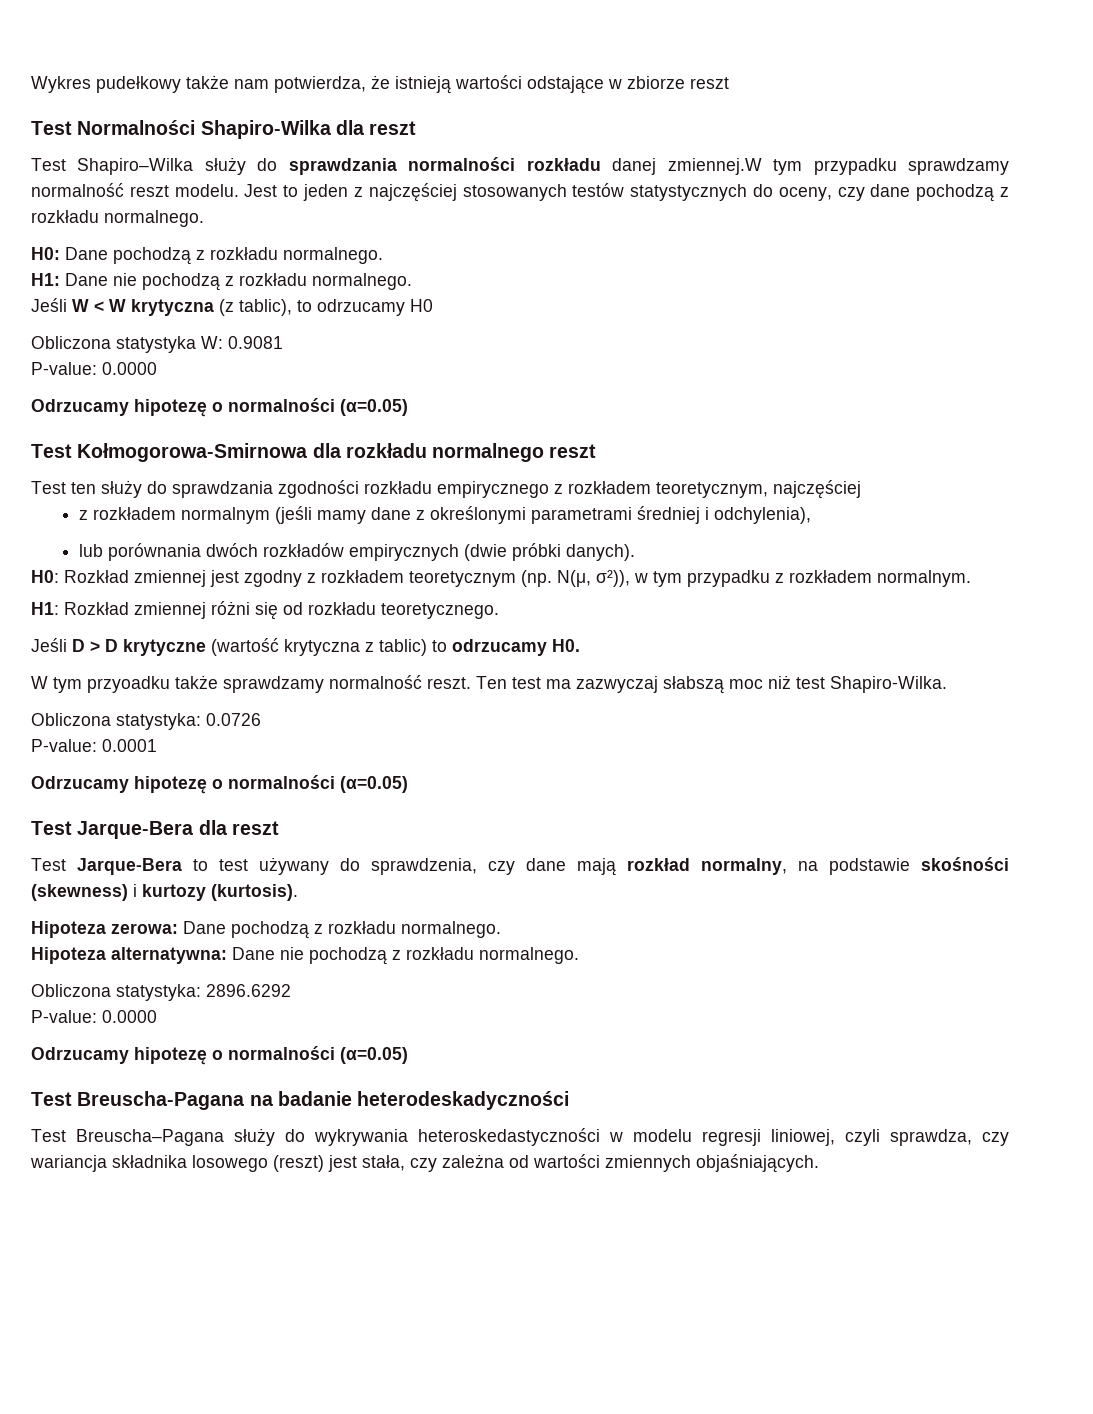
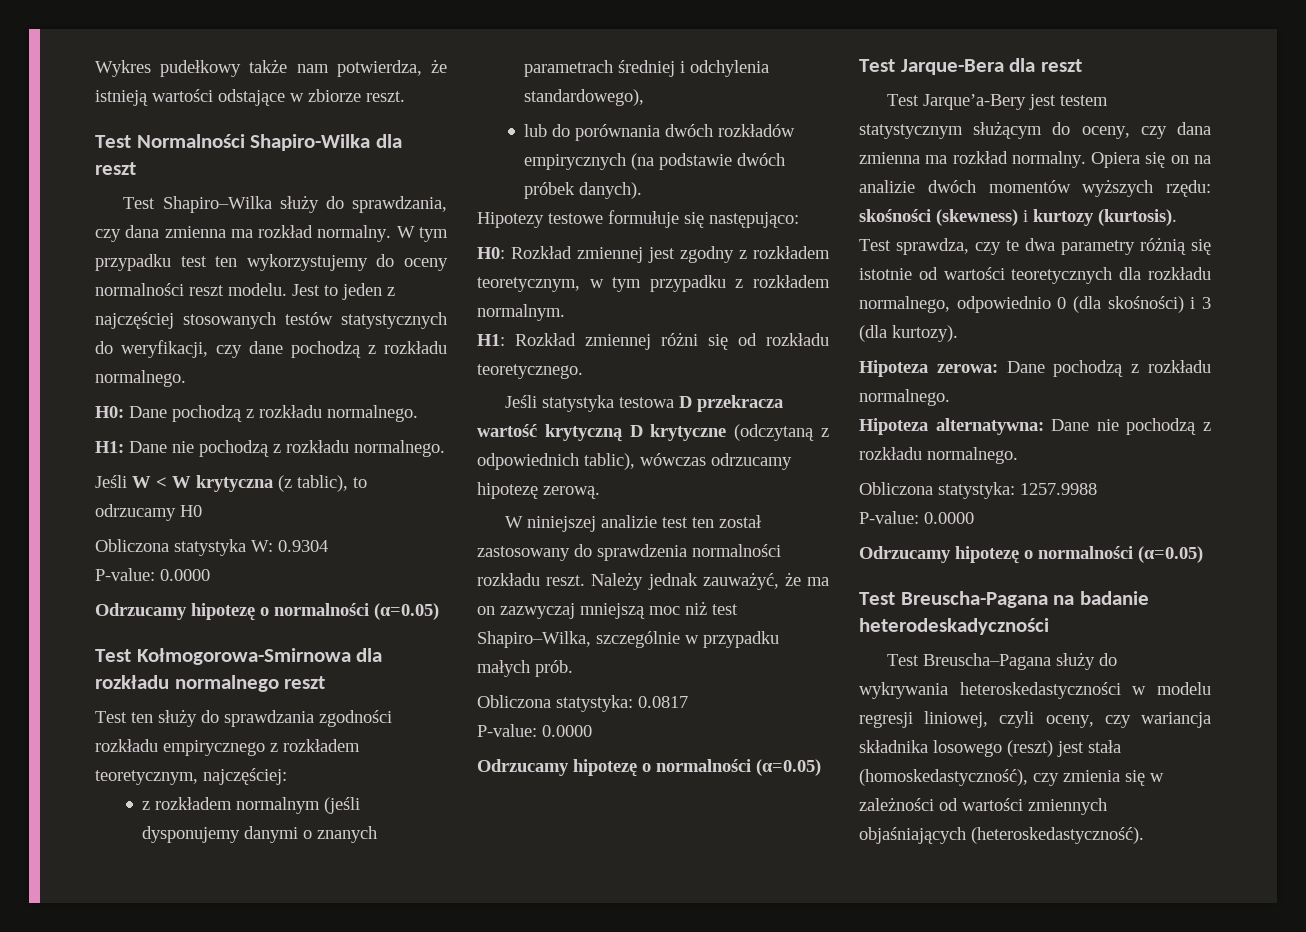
- Wykres pudełkowy także nam potwierdza, że istnieją wartości odstające w zbiorze reszt
+ Wykres pudełkowy także nam potwierdza, że istnieją wartości odstające w zbiorze reszt.
- Test Shapiro–Wilka służy do sprawdzania normalności rozkładu danej zmiennej.W tym przypadku sprawdzamy normalność reszt modelu.
+ Test Shapiro–Wilka służy do sprawdzania, czy dana zmienna ma rozkład normalny. W tym przypadku test ten wykorzystujemy do oceny normalności reszt modelu.
- Jest to jeden z najczęściej stosowanych testów statystycznych do oceny, czy dane pochodzą z rozkładu normalnego.
+ Jest to jeden z najczęściej stosowanych testów statystycznych do weryfikacji, czy dane pochodzą z rozkładu normalnego.
- Obliczona statystyka W: 0.9081
+ Obliczona statystyka W: 0.9304
- Test ten służy do sprawdzania zgodności rozkładu empirycznego z rozkładem teoretycznym, najczęściej
+ Test ten służy do sprawdzania zgodności rozkładu empirycznego z rozkładem teoretycznym, najczęściej:
- z rozkładem normalnym (jeśli mamy dane z określonymi parametrami średniej i odchylenia),
+ z rozkładem normalnym (jeśli dysponujemy danymi o znanych parametrach średniej i odchylenia standardowego),
- lub porównania dwóch rozkładów empirycznych (dwie próbki danych).
+ lub do porównania dwóch rozkładów empirycznych (na podstawie dwóch próbek danych).
+ Hipotezy testowe formułuje się następująco:
- H0: Rozkład zmiennej jest zgodny z rozkładem teoretycznym (np. N(μ, σ²)), w tym przypadku z rozkładem normalnym.
+ H0: Rozkład zmiennej jest zgodny z rozkładem teoretycznym, w tym przypadku z rozkładem normalnym.
- Jeśli D > D krytyczne (wartość krytyczna z tablic) to odrzucamy H0.
- W tym przyoadku także sprawdzamy normalność reszt. Ten test ma zazwyczaj słabszą moc niż test Shapiro-Wilka.
- Obliczona statystyka: 0.0726
- P-value: 0.0001
+ Jeśli statystyka testowa D przekracza wartość krytyczną D krytyczne (odczytaną z odpowiednich tablic), wówczas odrzucamy hipotezę zerową.
+ W niniejszej analizie test ten został zastosowany do sprawdzenia normalności rozkładu reszt. Należy jednak zauważyć, że ma on zazwyczaj mniejszą moc niż test Shapiro–Wilka, szczególnie w przypadku małych prób.
+ Obliczona statystyka: 0.0817
+ P-value: 0.0000
- Test Jarque-Bera to test używany do sprawdzenia, czy dane mają rozkład normalny, na podstawie skośności (skewness) i kurtozy (kurtosis).
+ Test Jarque’a-Bery jest testem statystycznym służącym do oceny, czy dana zmienna ma rozkład normalny. Opiera się on na analizie dwóch momentów wyższych rzędu: skośności (skewness) i kurtozy (kurtosis). Test sprawdza, czy te dwa parametry różnią się istotnie od wartości teoretycznych dla rozkładu normalnego, odpowiednio 0 (dla skośności) i 3 (dla kurtozy).
- Obliczona statystyka: 2896.6292
+ Obliczona statystyka: 1257.9988
- Test Breuscha–Pagana służy do wykrywania heteroskedastyczności w modelu regresji liniowej, czyli sprawdza, czy wariancja składnika losowego (reszt) jest stała, czy zależna od wartości zmiennych objaśniających.
+ Test Breuscha–Pagana służy do wykrywania heteroskedastyczności w modelu regresji liniowej, czyli oceny, czy wariancja składnika losowego (reszt) jest stała (homoskedastyczność), czy zmienia się w zależności od wartości zmiennych objaśniających (heteroskedastyczność).

